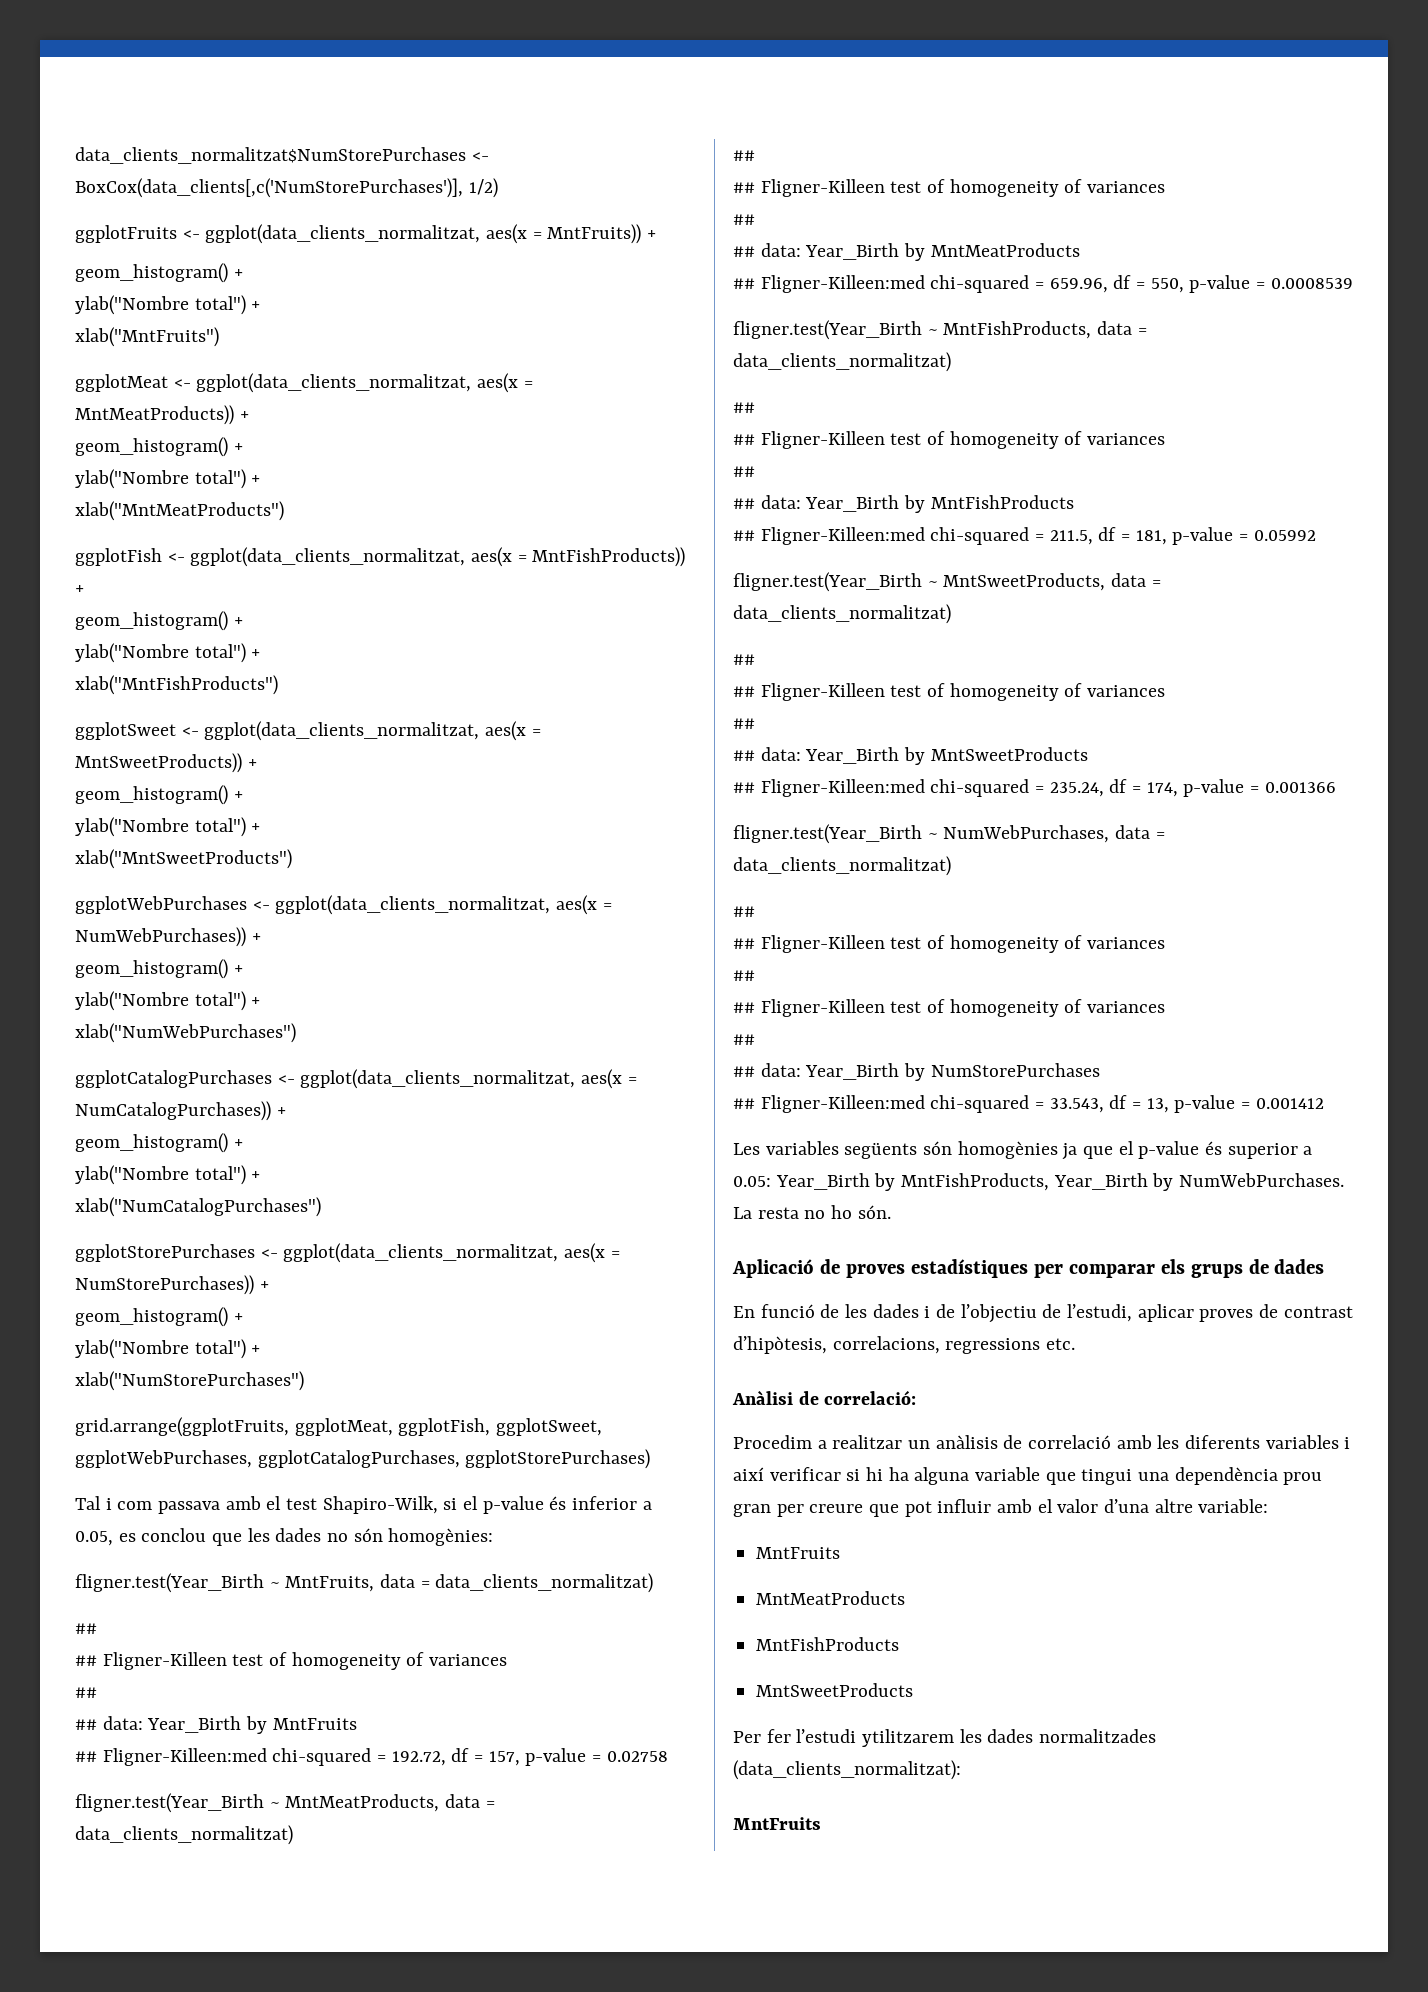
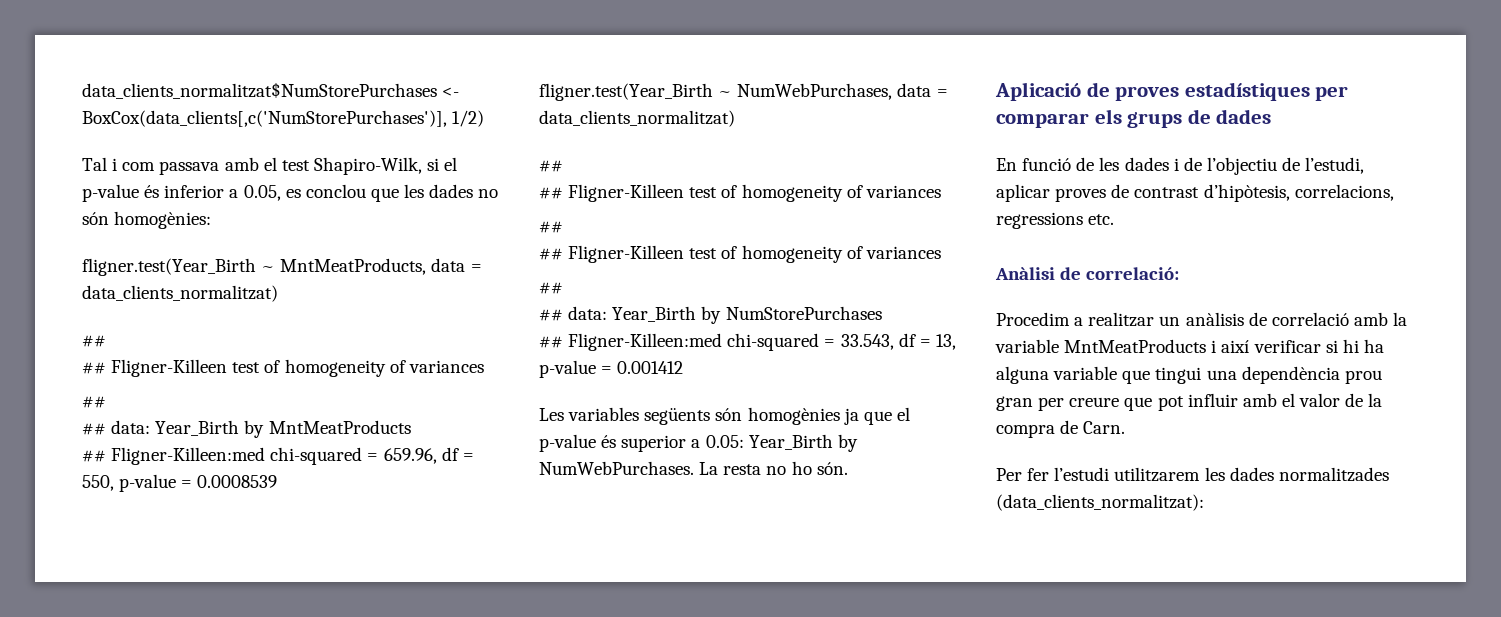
- ggplotFruits <- ggplot(data_clients_normalitzat, aes(x = MntFruits)) +
- geom_histogram() +
- ylab("Nombre total") +
- xlab("MntFruits")
- ggplotMeat <- ggplot(data_clients_normalitzat, aes(x = MntMeatProducts)) +
- geom_histogram() +
- ylab("Nombre total") +
- xlab("MntMeatProducts")
- ggplotFish <- ggplot(data_clients_normalitzat, aes(x = MntFishProducts)) +
- geom_histogram() +
- ylab("Nombre total") +
- xlab("MntFishProducts")
- ggplotSweet <- ggplot(data_clients_normalitzat, aes(x = MntSweetProducts)) +
- geom_histogram() +
- ylab("Nombre total") +
- xlab("MntSweetProducts")
- ggplotWebPurchases <- ggplot(data_clients_normalitzat, aes(x = NumWebPurchases)) +
- geom_histogram() +
- ylab("Nombre total") +
- xlab("NumWebPurchases")
- ggplotCatalogPurchases <- ggplot(data_clients_normalitzat, aes(x = NumCatalogPurchases)) +
- geom_histogram() +
- ylab("Nombre total") +
- xlab("NumCatalogPurchases")
- ggplotStorePurchases <- ggplot(data_clients_normalitzat, aes(x = NumStorePurchases)) +
- geom_histogram() +
- ylab("Nombre total") +
- xlab("NumStorePurchases")
- grid.arrange(ggplotFruits, ggplotMeat, ggplotFish, ggplotSweet, ggplotWebPurchases, ggplotCatalogPurchases, ggplotStorePurchases)
- fligner.test(Year_Birth ~ MntFruits, data = data_clients_normalitzat)
- ##
- ## Fligner-Killeen test of homogeneity of variances
- ##
- ## data: Year_Birth by MntFruits
- ## Fligner-Killeen:med chi-squared = 192.72, df = 157, p-value = 0.02758
- fligner.test(Year_Birth ~ MntFishProducts, data = data_clients_normalitzat)
- ##
- ## Fligner-Killeen test of homogeneity of variances
- ##
- ## data: Year_Birth by MntFishProducts
- ## Fligner-Killeen:med chi-squared = 211.5, df = 181, p-value = 0.05992
- fligner.test(Year_Birth ~ MntSweetProducts, data = data_clients_normalitzat)
- ##
- ## Fligner-Killeen test of homogeneity of variances
- ##
- ## data: Year_Birth by MntSweetProducts
- ## Fligner-Killeen:med chi-squared = 235.24, df = 174, p-value = 0.001366
- Les variables següents són homogènies ja que el p-value és superior a 0.05: Year_Birth by MntFishProducts, Year_Birth by NumWebPurchases.
+ Les variables següents són homogènies ja que el p-value és superior a 0.05: Year_Birth by NumWebPurchases.
- Procedim a realitzar un anàlisis de correlació amb les diferents variables i així verificar si hi ha alguna variable que tingui una dependència prou gran per creure que pot influir amb el valor d’una altre variable:
- MntFruits
- MntMeatProducts
- MntFishProducts
- MntSweetProducts
+ Procedim a realitzar un anàlisis de correlació amb la variable MntMeatProducts i així verificar si hi ha alguna variable que tingui una dependència prou gran per creure que pot influir amb el valor de la compra de Carn.
- Per fer l’estudi ytilitzarem les dades normalitzades (data_clients_normalitzat):
- MntFruits
+ Per fer l’estudi utilitzarem les dades normalitzades (data_clients_normalitzat):

